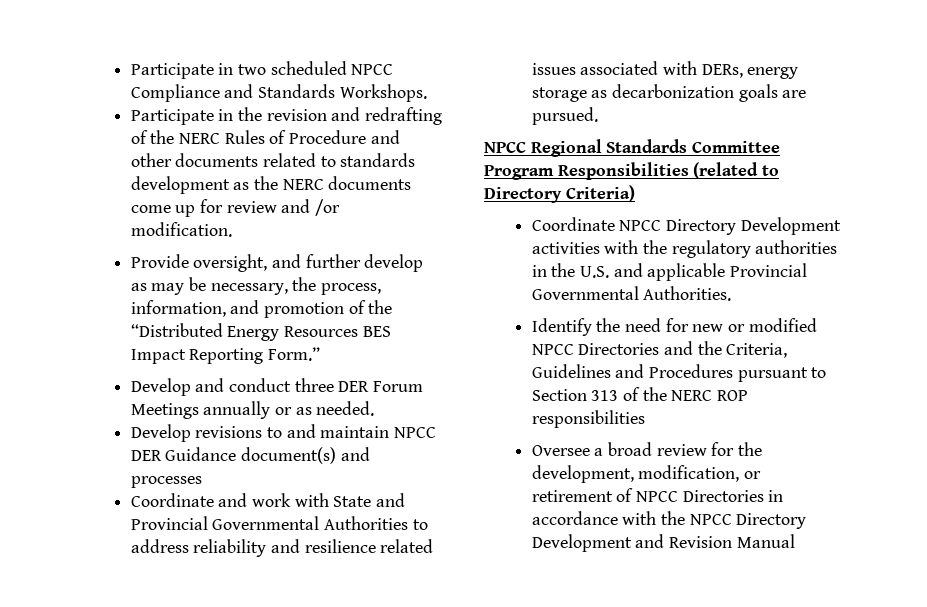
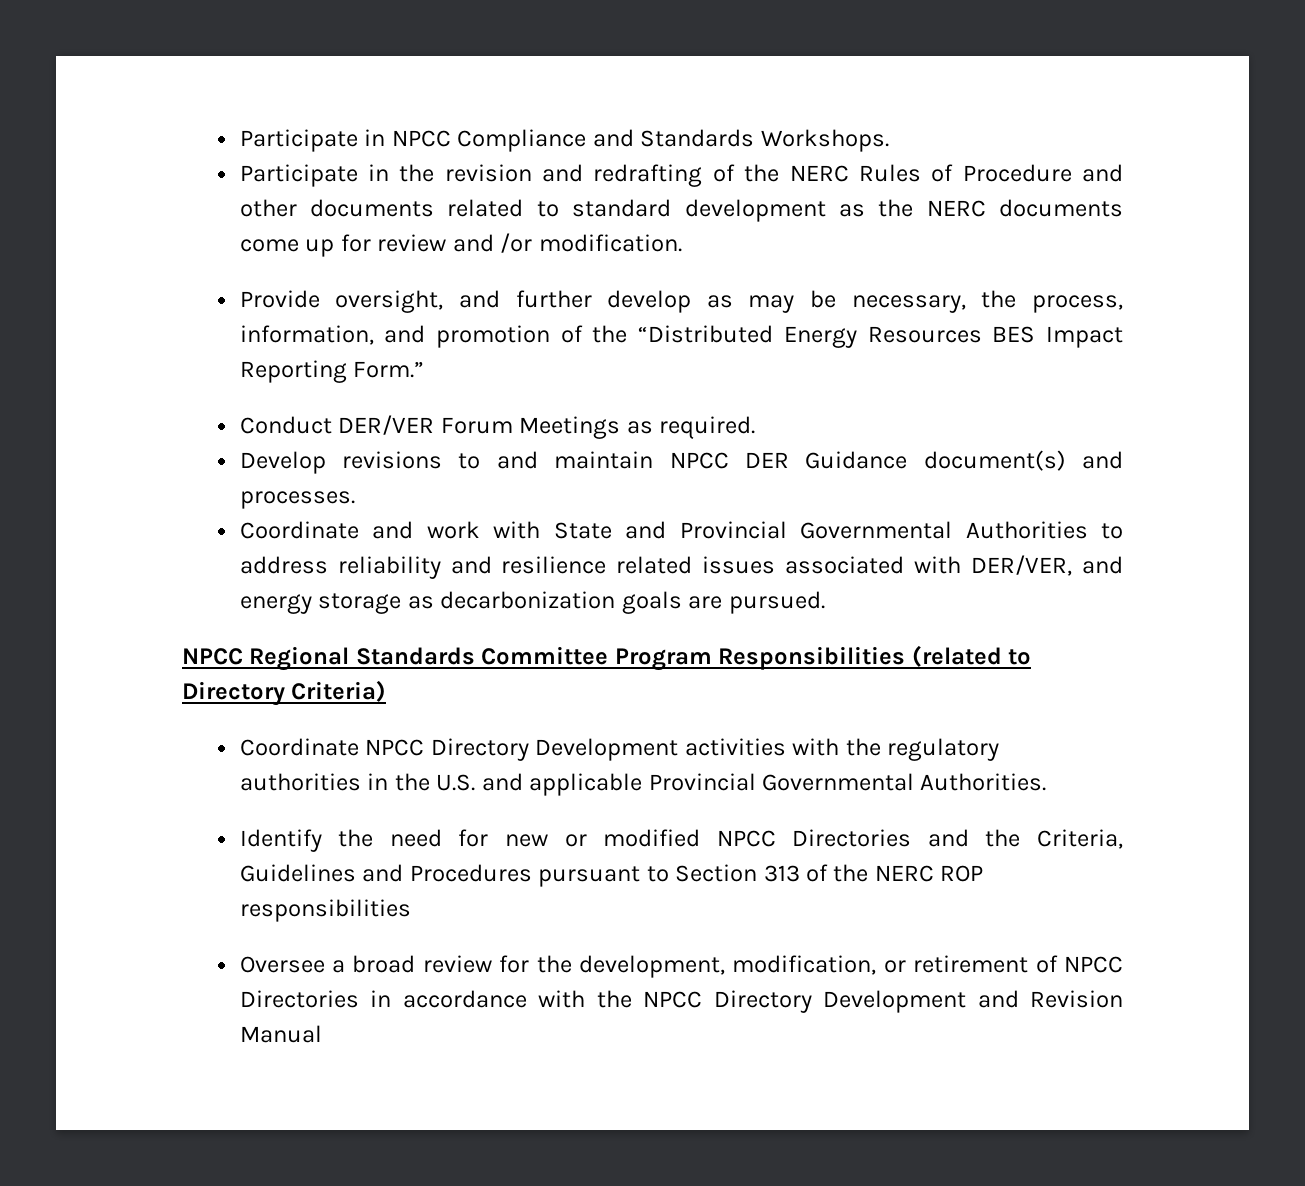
- Participate in two scheduled NPCC Compliance and Standards Workshops.
+ Participate in NPCC Compliance and Standards Workshops.
- Participate in the revision and redrafting of the NERC Rules of Procedure and other documents related to standards development as the NERC documents come up for review and /or modification.
+ Participate in the revision and redrafting of the NERC Rules of Procedure and other documents related to standard development as the NERC documents come up for review and /or modification.
- Develop and conduct three DER Forum Meetings annually or as needed.
+ Conduct DER/VER Forum Meetings as required.
- Develop revisions to and maintain NPCC DER Guidance document(s) and processes
+ Develop revisions to and maintain NPCC DER Guidance document(s) and processes.
- Coordinate and work with State and Provincial Governmental Authorities to address reliability and resilience related issues associated with DERs, energy storage as decarbonization goals are pursued.
+ Coordinate and work with State and Provincial Governmental Authorities to address reliability and resilience related issues associated with DER/VER, and energy storage as decarbonization goals are pursued.

